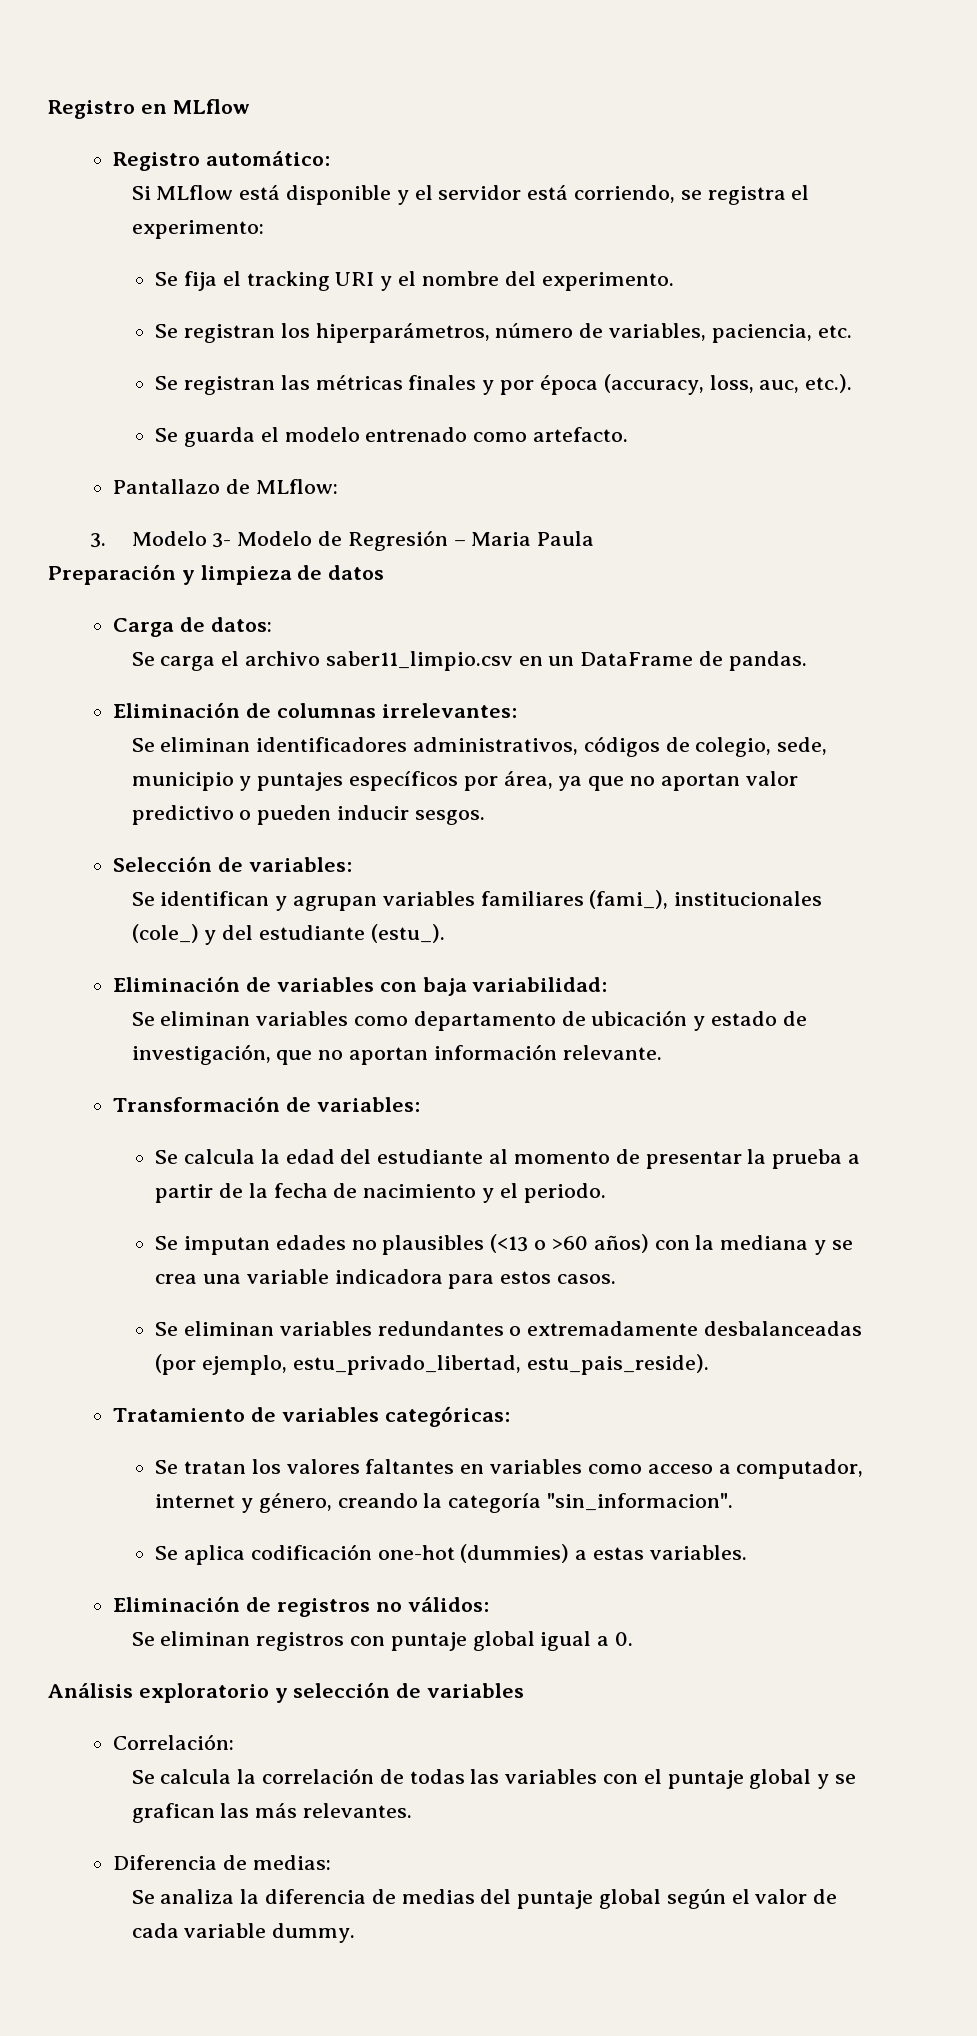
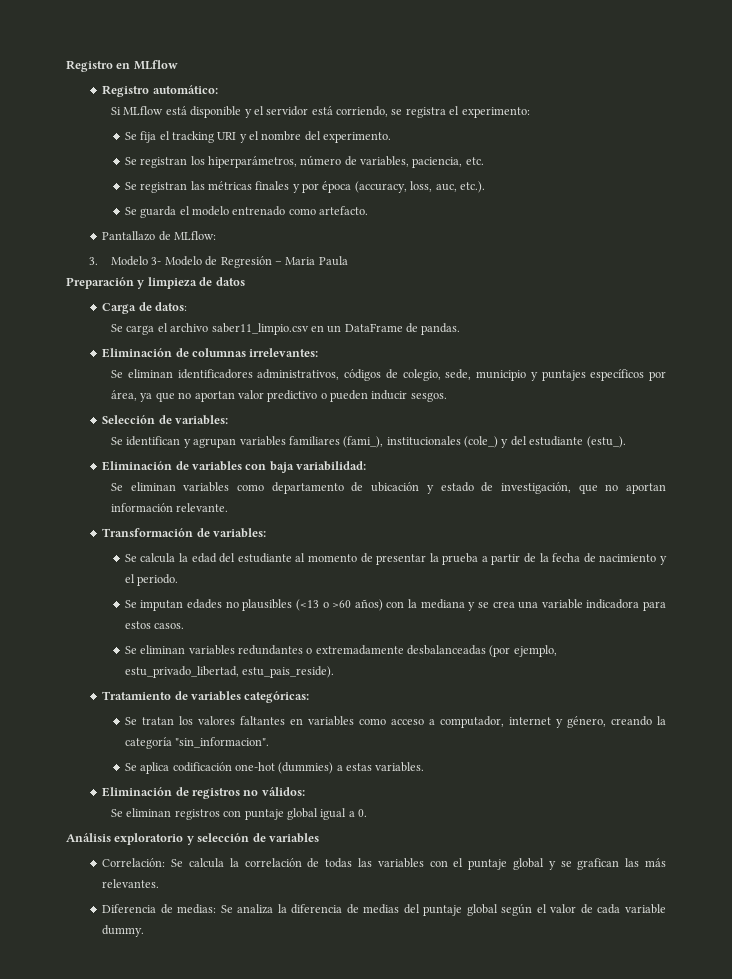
- Correlación:
- Se calcula la correlación de todas las variables con el puntaje global y se grafican las más relevantes.
+ Correlación: Se calcula la correlación de todas las variables con el puntaje global y se grafican las más relevantes.
- Diferencia de medias:
- Se analiza la diferencia de medias del puntaje global según el valor de cada variable dummy.
+ Diferencia de medias: Se analiza la diferencia de medias del puntaje global según el valor de cada variable dummy.

